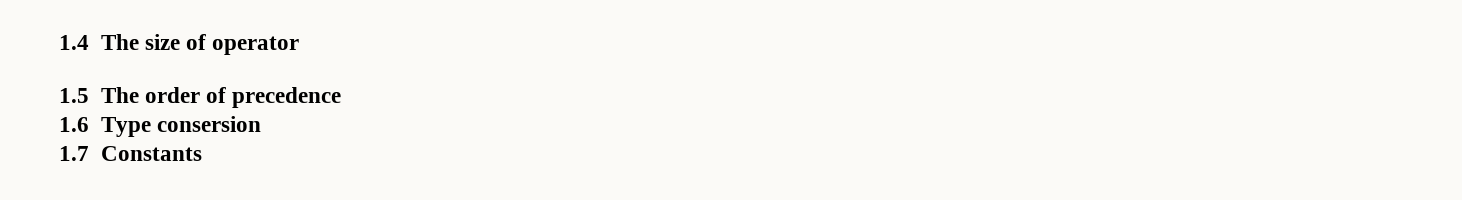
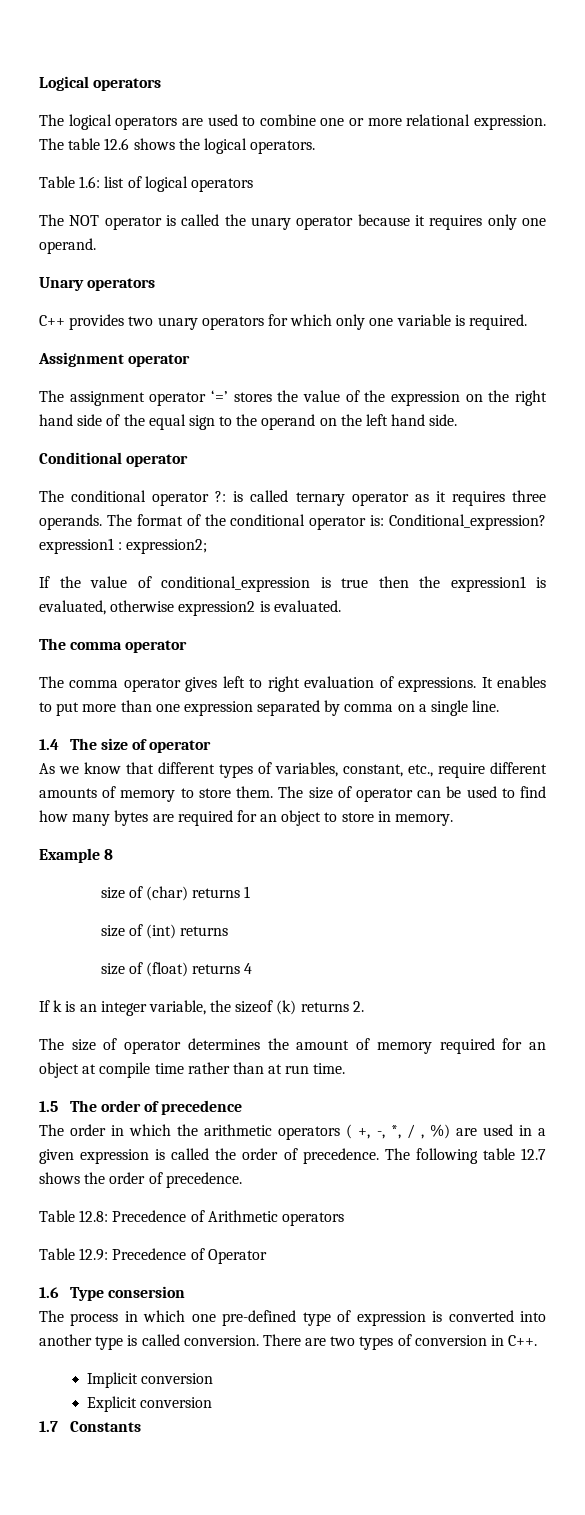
+ Logical operators
+ The logical operators are used to combine one or more relational expression. The table 12.6 shows the logical operators.
+ Table 1.6: list of logical operators
+ The NOT operator is called the unary operator because it requires only one operand.
+ Unary operators
+ C++ provides two unary operators for which only one variable is required.
+ Assignment operator
+ The assignment operator ‘=’ stores the value of the expression on the right hand side of the equal sign to the operand on the left hand side.
+ Conditional operator
+ The conditional operator ?: is called ternary operator as it requires three operands. The format of the conditional operator is: Conditional_expression? expression1 : expression2;
+ If the value of conditional_expression is true then the expression1 is evaluated, otherwise expression2 is evaluated.
+ The comma operator
+ The comma operator gives left to right evaluation of expressions. It enables to put more than one expression separated by comma on a single line.
+ As we know that different types of variables, constant, etc., require different amounts of memory to store them. The size of operator can be used to find how many bytes are required for an object to store in memory.
+ Example 8
+ size of (char) returns 1
+ size of (int) returns
+ size of (float) returns 4
+ If k is an integer variable, the sizeof (k) returns 2.
+ The size of operator determines the amount of memory required for an object at compile time rather than at run time.
+ The order in which the arithmetic operators ( +, -, *, / , %) are used in a given expression is called the order of precedence. The following table 12.7 shows the order of precedence.
+ Table 12.8: Precedence of Arithmetic operators
+ Table 12.9: Precedence of Operator
  1.6 Type consersion
+ The process in which one pre-defined type of expression is converted into another type is called conversion. There are two types of conversion in C++.
+ Implicit conversion
+ Explicit conversion

